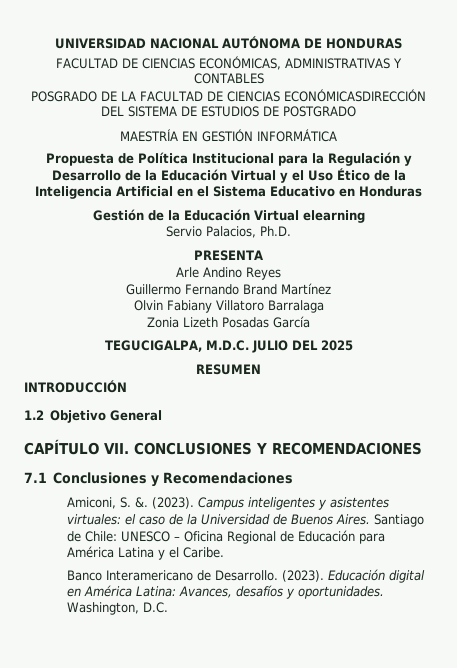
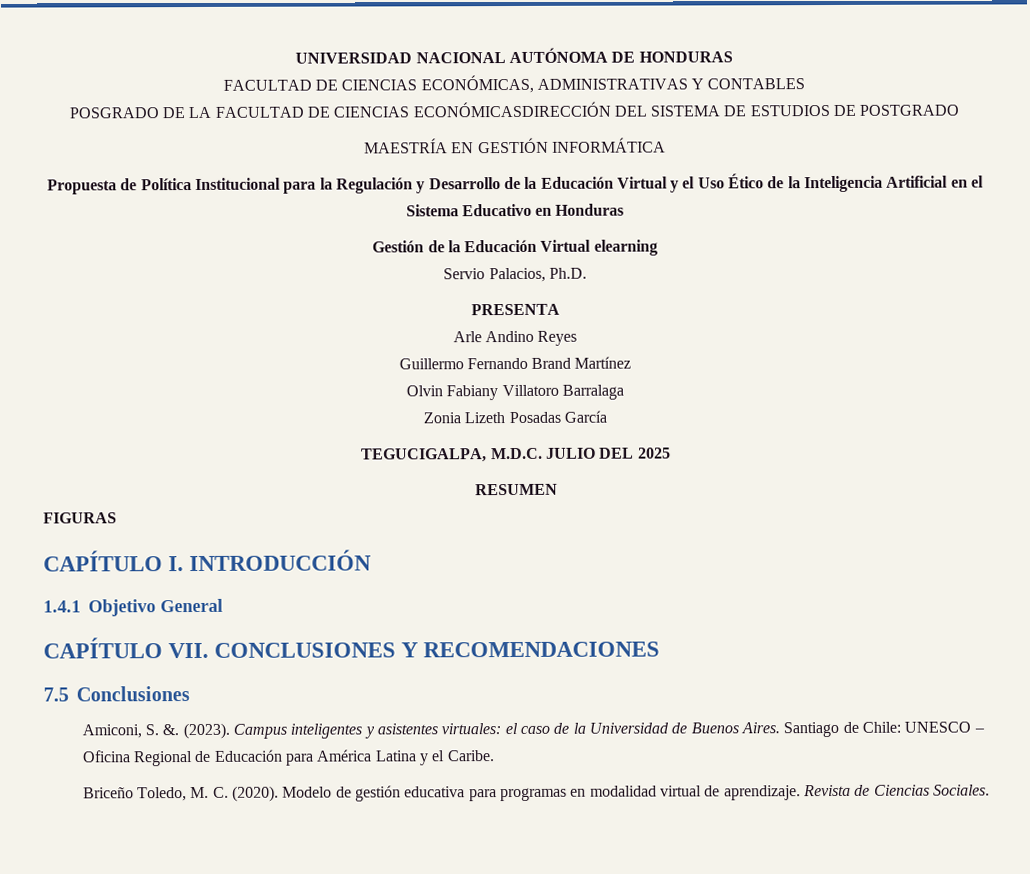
- INTRODUCCIÓN
+ FIGURAS
+ CAPÍTULO I. INTRODUCCIÓN
- 1.2 Objetivo General
+ 1.4.1 Objetivo General
- 7.1 Conclusiones y Recomendaciones
+ 7.5 Conclusiones
- Banco Interamericano de Desarrollo. (2023). Educación digital en América Latina: Avances, desafíos y oportunidades. Washington, D.C.
+ Briceño Toledo, M. C. (2020). Modelo de gestión educativa para programas en modalidad virtual de aprendizaje. Revista de Ciencias Sociales.

